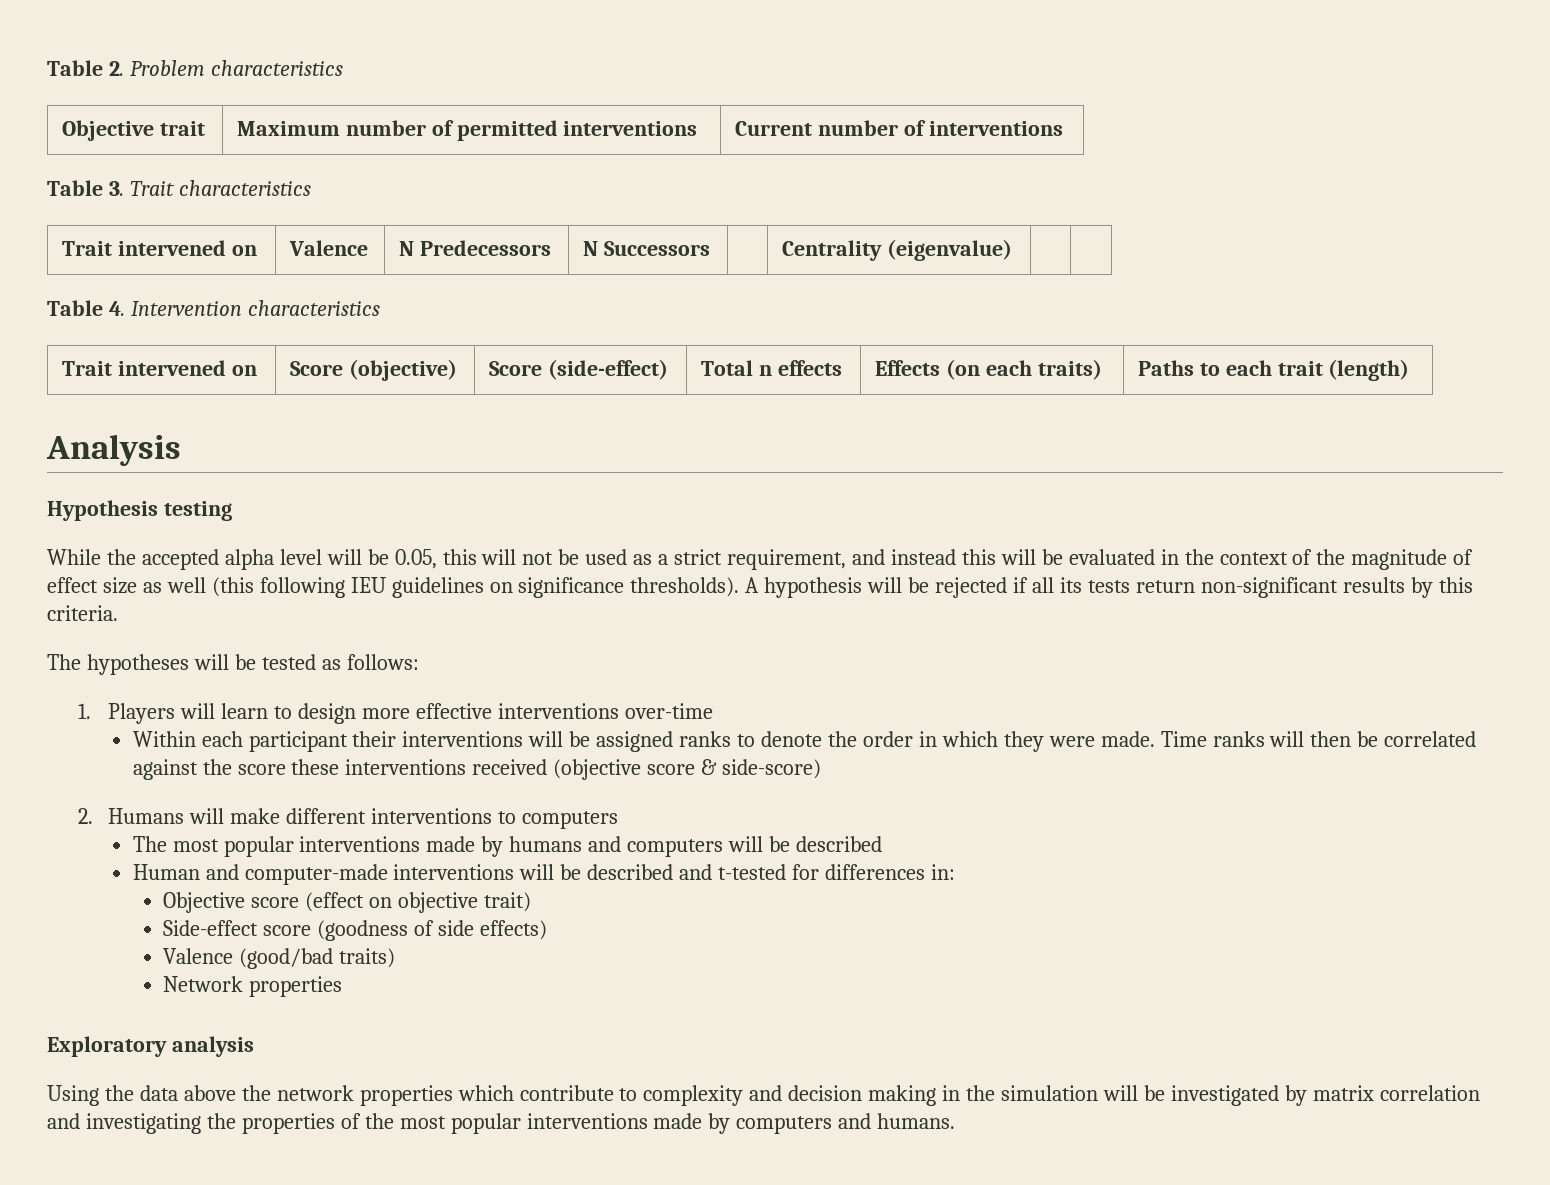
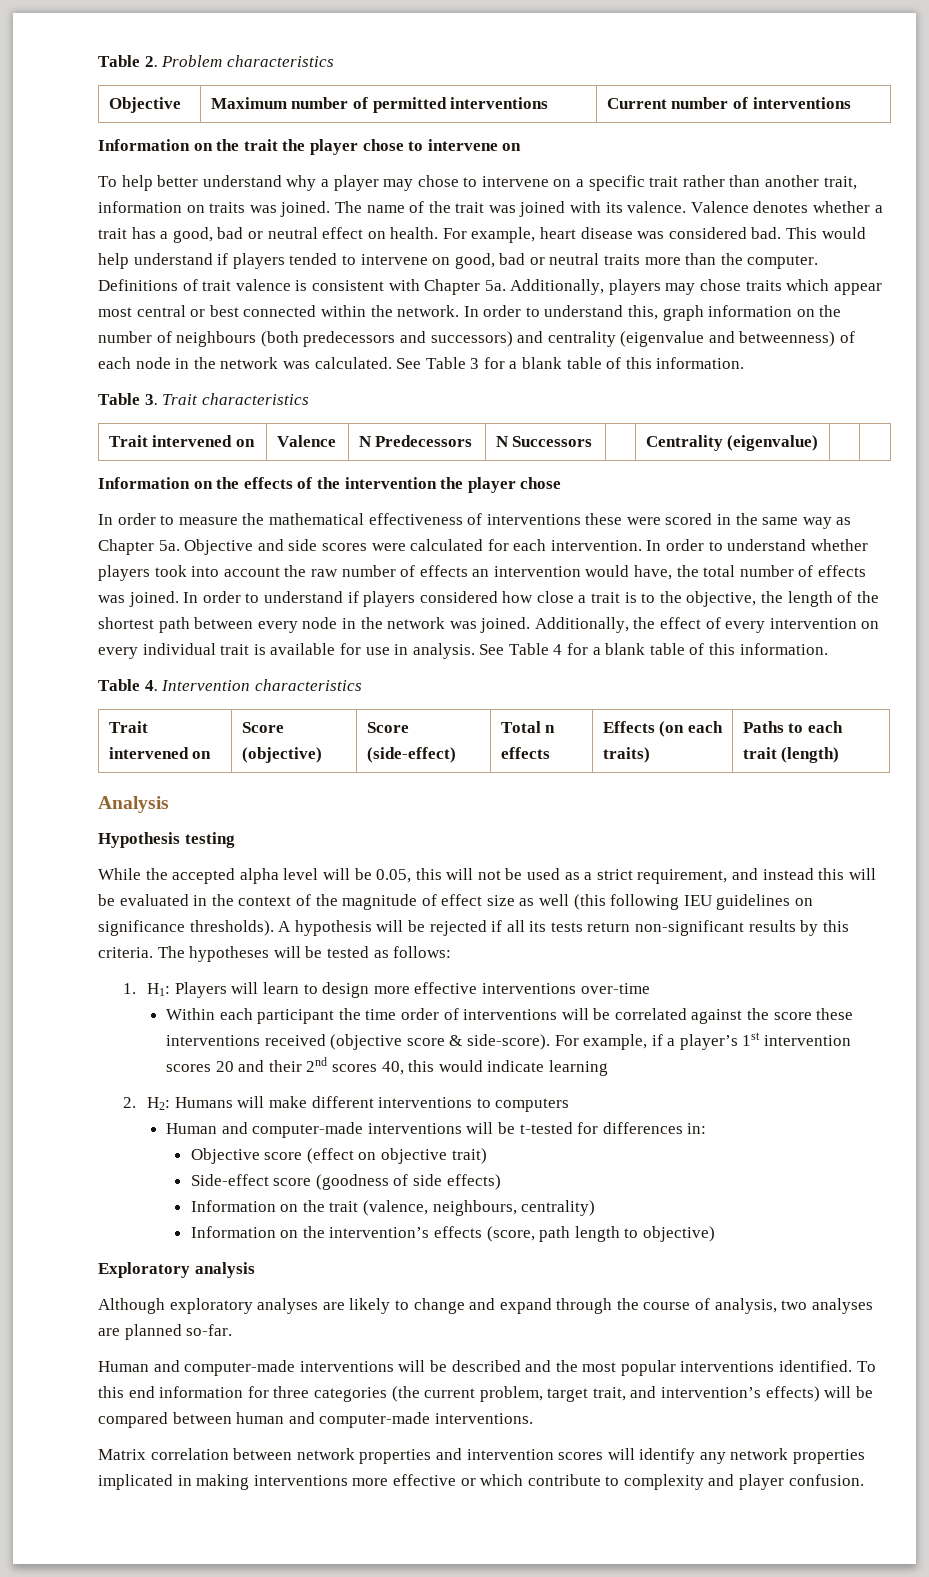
- Objective trait | Maximum number of permitted interventions | Current number of interventions
+ Objective | Maximum number of permitted interventions | Current number of interventions
+ Information on the trait the player chose to intervene on
+ To help better understand why a player may chose to intervene on a specific trait rather than another trait, information on traits was joined. The name of the trait was joined with its valence. Valence denotes whether a trait has a good, bad or neutral effect on health. For example, heart disease was considered bad. This would help understand if players tended to intervene on good, bad or neutral traits more than the computer. Definitions of trait valence is consistent with Chapter 5a. Additionally, players may chose traits which appear most central or best connected within the network. In order to understand this, graph information on the number of neighbours (both predecessors and successors) and centrality (eigenvalue and betweenness) of each node in the network was calculated. See Table 3 for a blank table of this information.
+ Information on the effects of the intervention the player chose
+ In order to measure the mathematical effectiveness of interventions these were scored in the same way as Chapter 5a. Objective and side scores were calculated for each intervention. In order to understand whether players took into account the raw number of effects an intervention would have, the total number of effects was joined. In order to understand if players considered how close a trait is to the objective, the length of the shortest path between every node in the network was joined. Additionally, the effect of every intervention on every individual trait is available for use in analysis. See Table 4 for a blank table of this information.
- A hypothesis will be rejected if all its tests return non-significant results by this criteria.
- The hypotheses will be tested as follows:
+ A hypothesis will be rejected if all its tests return non-significant results by this criteria. The hypotheses will be tested as follows:
- 1. Players will learn to design more effective interventions over-time
+ 1. H1: Players will learn to design more effective interventions over-time
- Within each participant their interventions will be assigned ranks to denote the order in which they were made. Time ranks will then be correlated against the score these interventions received (objective score & side-score)
- 2. Humans will make different interventions to computers
+ Within each participant the time order of interventions will be correlated against the score these interventions received (objective score & side-score). For example, if a player’s 1st intervention scores 20 and their 2nd scores 40, this would indicate learning
+ 2. H2: Humans will make different interventions to computers
- The most popular interventions made by humans and computers will be described
- Human and computer-made interventions will be described and t-tested for differences in:
+ Human and computer-made interventions will be t-tested for differences in:
- Valence (good/bad traits)
- Network properties
+ Information on the trait (valence, neighbours, centrality)
+ Information on the intervention’s effects (score, path length to objective)
  Exploratory analysis
- Using the data above the network properties which contribute to complexity and decision making in the simulation will be investigated by matrix correlation and investigating the properties of the most popular interventions made by computers and humans.
+ Although exploratory analyses are likely to change and expand through the course of analysis, two analyses are planned so-far.
+ Human and computer-made interventions will be described and the most popular interventions identified. To this end information for three categories (the current problem, target trait, and intervention’s effects) will be compared between human and computer-made interventions.
+ Matrix correlation between network properties and intervention scores will identify any network properties implicated in making interventions more effective or which contribute to complexity and player confusion.

